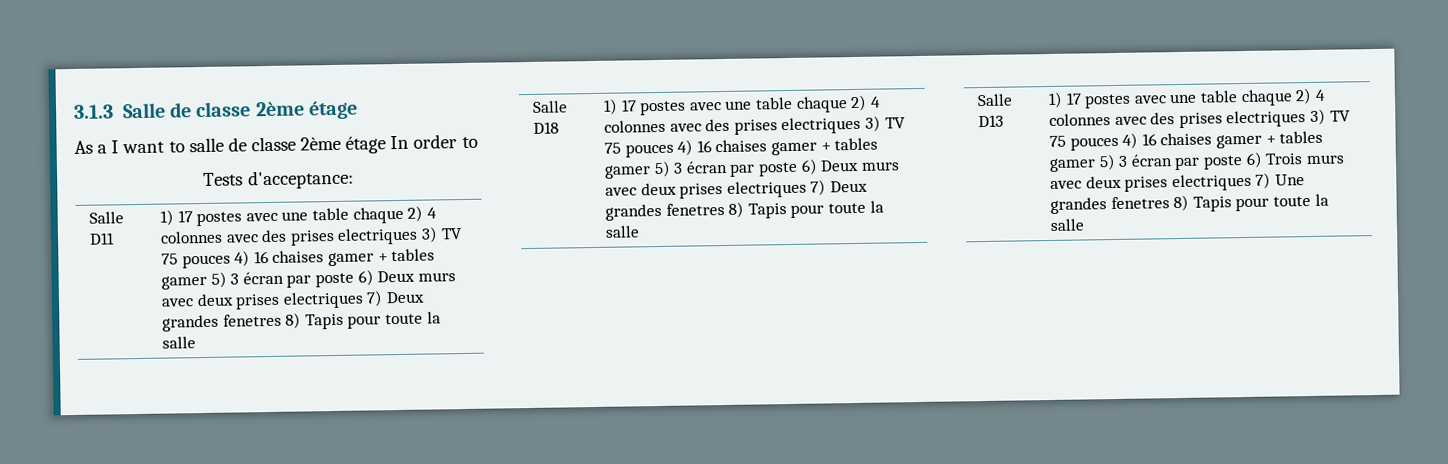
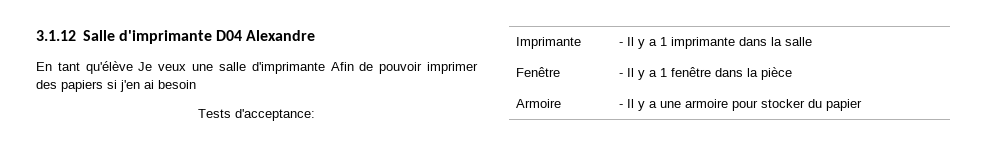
- 3.1.3 Salle de classe 2ème étage
- As a I want to salle de classe 2ème étage In order to
+ 3.1.12 Salle d'imprimante D04 Alexandre
+ En tant qu'élève Je veux une salle d'imprimante Afin de pouvoir imprimer des papiers si j'en ai besoin
  Tests d'acceptance:
- Salle D11 | 1) 17 postes avec une table chaque 2) 4 colonnes avec des prises electriques 3) TV 75 pouces 4) 16 chaises gamer + tables gamer 5) 3 écran par poste 6) Deux murs avec deux prises electriques 7) Deux grandes fenetres 8) Tapis pour toute la salle
- Salle D18 | 1) 17 postes avec une table chaque 2) 4 colonnes avec des prises electriques 3) TV 75 pouces 4) 16 chaises gamer + tables gamer 5) 3 écran par poste 6) Deux murs avec deux prises electriques 7) Deux grandes fenetres 8) Tapis pour toute la salle
- Salle D13 | 1) 17 postes avec une table chaque 2) 4 colonnes avec des prises electriques 3) TV 75 pouces 4) 16 chaises gamer + tables gamer 5) 3 écran par poste 6) Trois murs avec deux prises electriques 7) Une grandes fenetres 8) Tapis pour toute la salle
+ Imprimante | - Il y a 1 imprimante dans la salle
+ Fenêtre | - Il y a 1 fenêtre dans la pièce
+ Armoire | - Il y a une armoire pour stocker du papier

